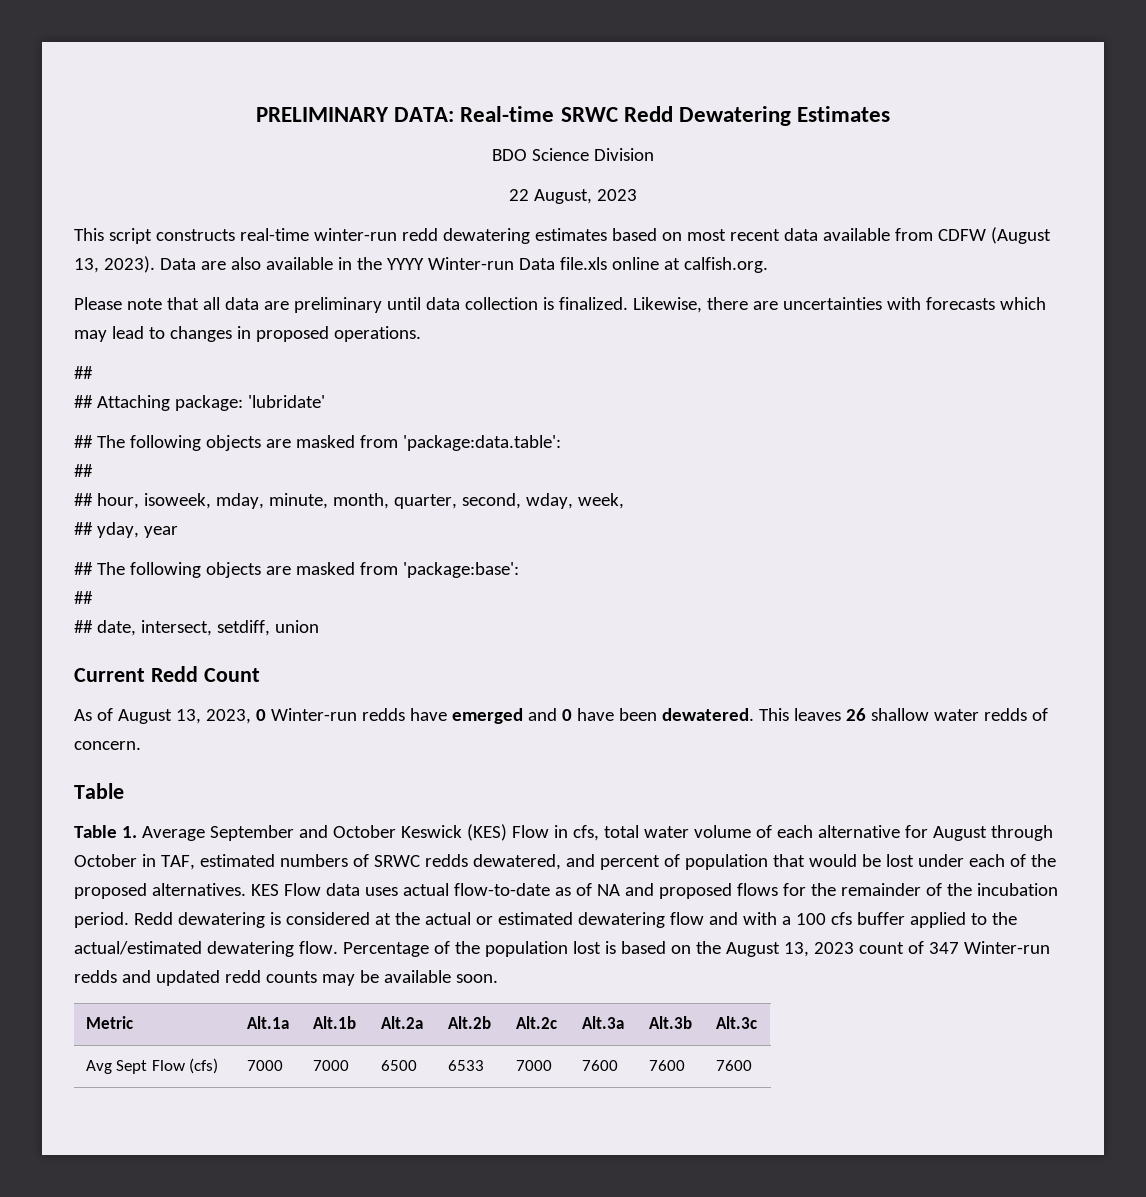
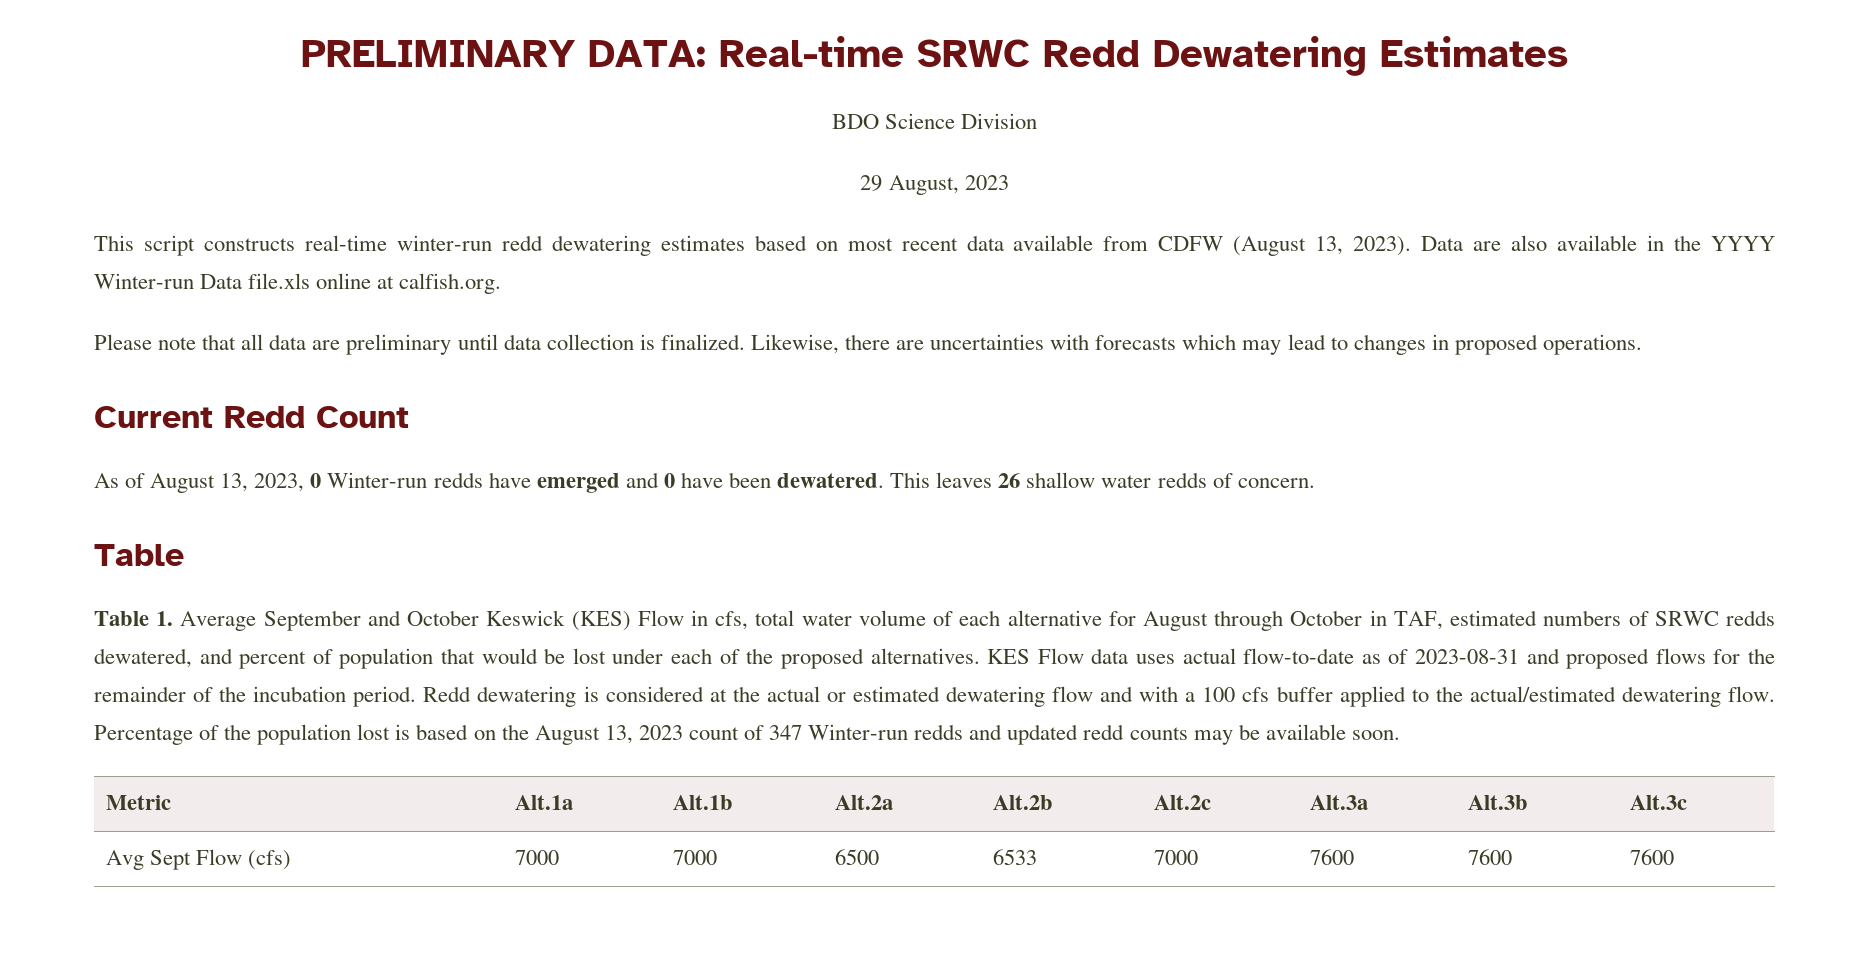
- 22 August, 2023
+ 29 August, 2023
  Likewise, there are uncertainties with forecasts which may lead to changes in proposed operations.
- ##
- ## Attaching package: 'lubridate'
- ## The following objects are masked from 'package:data.table':
- ##
- ## hour, isoweek, mday, minute, month, quarter, second, wday, week,
- ## yday, year
- ## The following objects are masked from 'package:base':
- ##
- ## date, intersect, setdiff, union
- KES Flow data uses actual flow-to-date as of NA and proposed flows for the remainder of the incubation period.
+ KES Flow data uses actual flow-to-date as of 2023-08-31 and proposed flows for the remainder of the incubation period.

